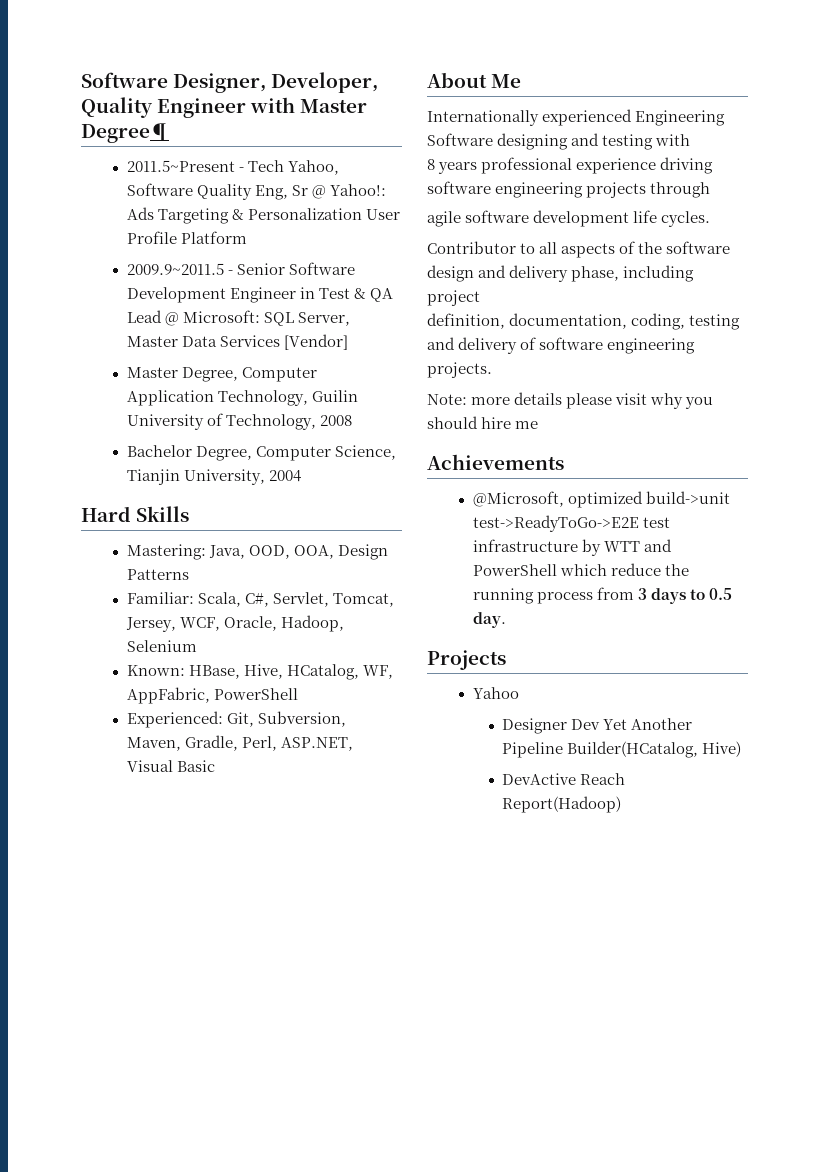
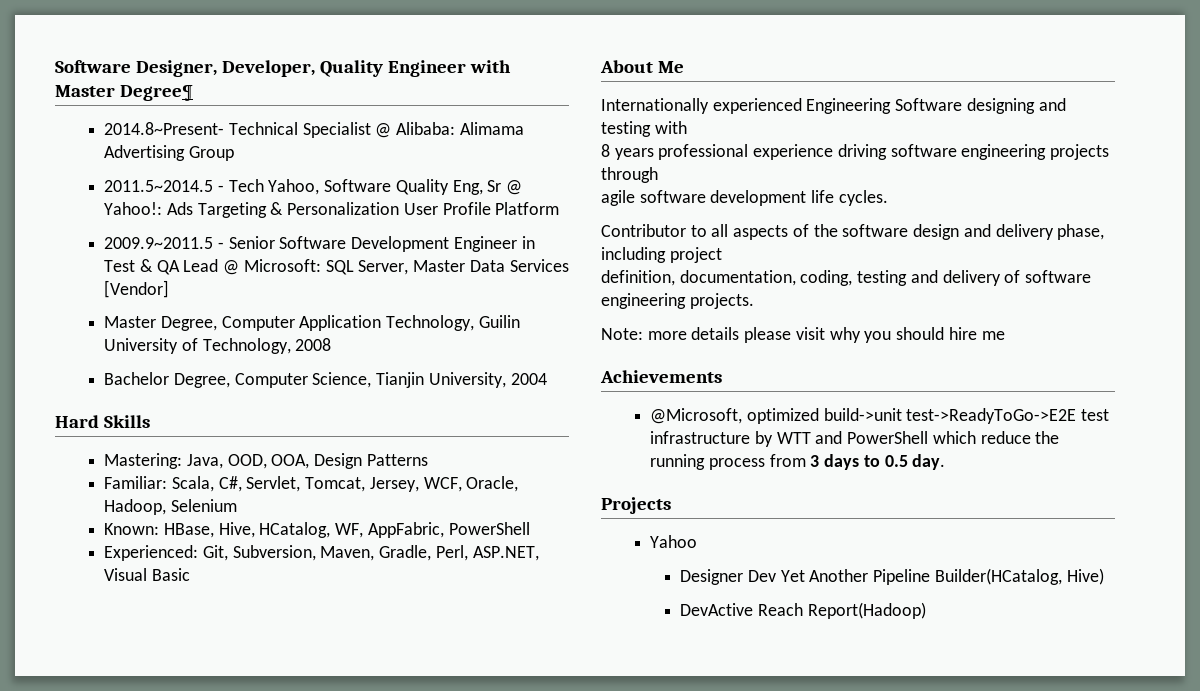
- 2011.5~Present - Tech Yahoo, Software Quality Eng, Sr @ Yahoo!: Ads Targeting & Personalization User Profile Platform
+ 2014.8~Present- Technical Specialist @ Alibaba: Alimama Advertising Group
+ 2011.5~2014.5 - Tech Yahoo, Software Quality Eng, Sr @ Yahoo!: Ads Targeting & Personalization User Profile Platform

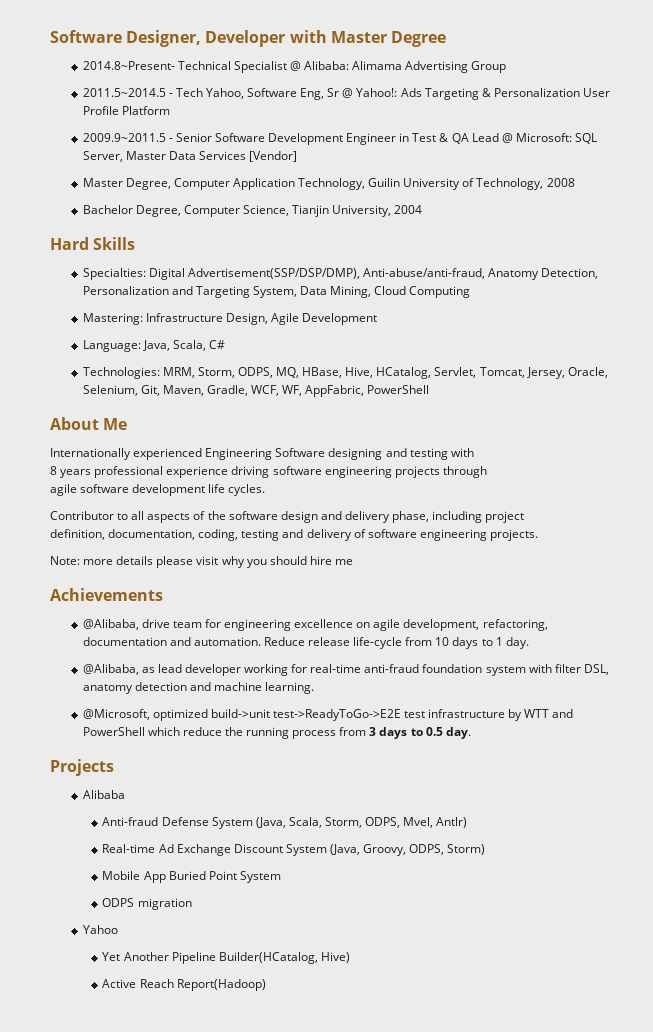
- Software Designer, Developer, Quality Engineer with Master Degree¶
+ Software Designer, Developer with Master Degree
- 2011.5~2014.5 - Tech Yahoo, Software Quality Eng, Sr @ Yahoo!: Ads Targeting & Personalization User Profile Platform
+ 2011.5~2014.5 - Tech Yahoo, Software Eng, Sr @ Yahoo!: Ads Targeting & Personalization User Profile Platform
- Mastering: Java, OOD, OOA, Design Patterns
- Familiar: Scala, C#, Servlet, Tomcat, Jersey, WCF, Oracle, Hadoop, Selenium
- Known: HBase, Hive, HCatalog, WF, AppFabric, PowerShell
- Experienced: Git, Subversion, Maven, Gradle, Perl, ASP.NET, Visual Basic
+ Specialties: Digital Advertisement(SSP/DSP/DMP), Anti-abuse/anti-fraud, Anatomy Detection, Personalization and Targeting System, Data Mining, Cloud Computing
+ Mastering: Infrastructure Design, Agile Development
+ Language: Java, Scala, C#
+ Technologies: MRM, Storm, ODPS, MQ, HBase, Hive, HCatalog, Servlet, Tomcat, Jersey, Oracle, Selenium, Git, Maven, Gradle, WCF, WF, AppFabric, PowerShell
+ @Alibaba, drive team for engineering excellence on agile development, refactoring, documentation and automation. Reduce release life-cycle from 10 days to 1 day.
+ @Alibaba, as lead developer working for real-time anti-fraud foundation system with filter DSL, anatomy detection and machine learning.
+ Alibaba
+ Anti-fraud Defense System (Java, Scala, Storm, ODPS, Mvel, Antlr)
+ Real-time Ad Exchange Discount System (Java, Groovy, ODPS, Storm)
+ Mobile App Buried Point System
+ ODPS migration
- Designer Dev Yet Another Pipeline Builder(HCatalog, Hive)
+ Yet Another Pipeline Builder(HCatalog, Hive)
- DevActive Reach Report(Hadoop)
+ Active Reach Report(Hadoop)

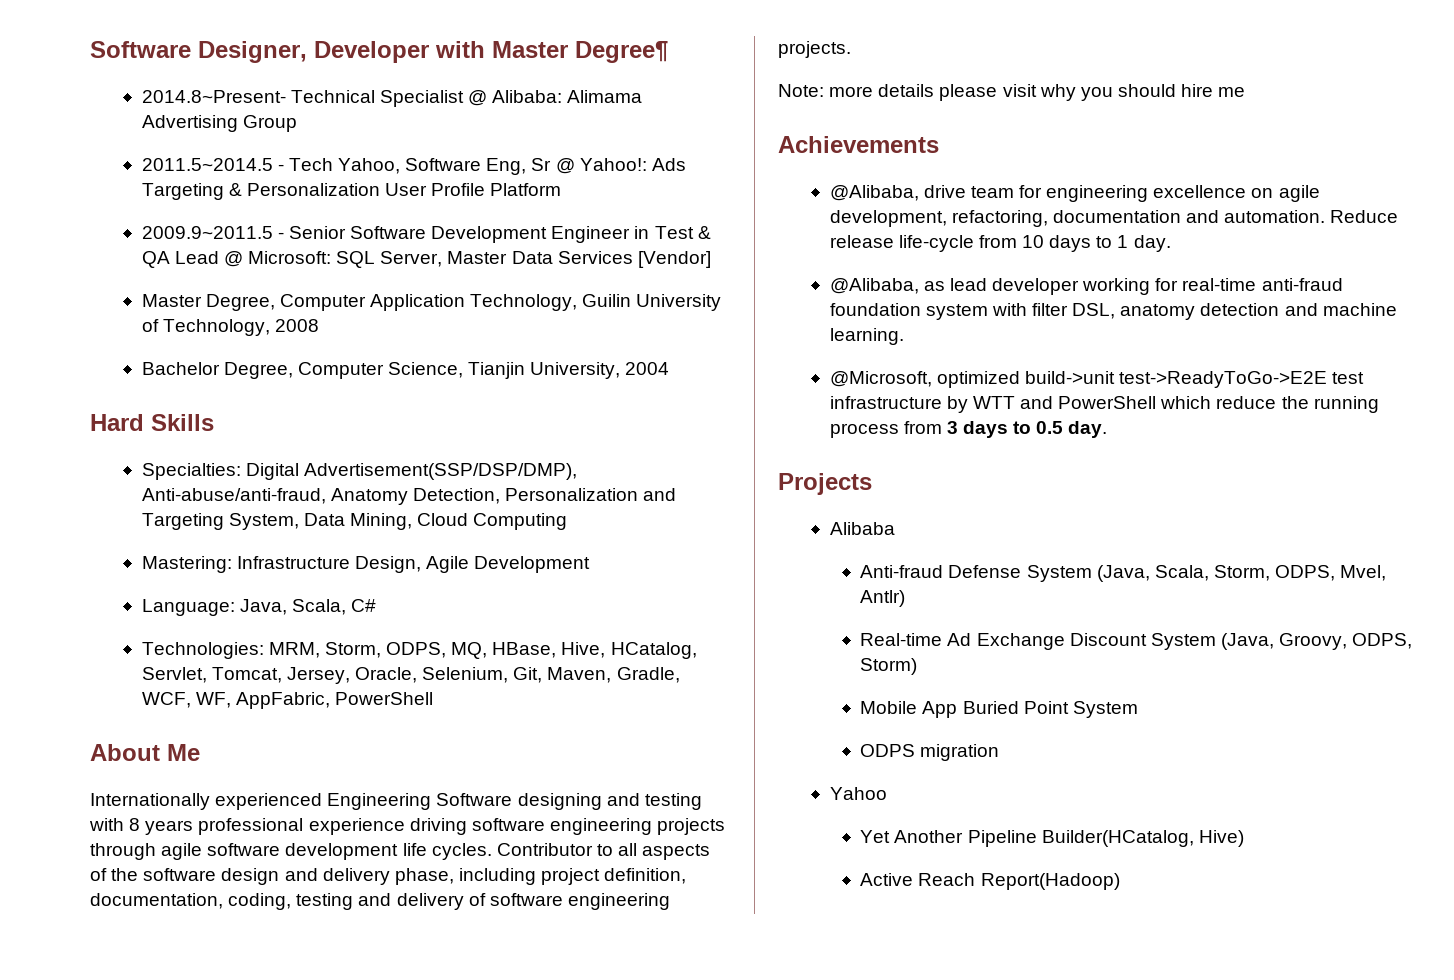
- Software Designer, Developer with Master Degree
+ Software Designer, Developer with Master Degree¶
- Internationally experienced Engineering Software designing and testing with
- 8 years professional experience driving software engineering projects through
- agile software development life cycles.
- Contributor to all aspects of the software design and delivery phase, including project
- definition, documentation, coding, testing and delivery of software engineering projects.
+ Internationally experienced Engineering Software designing and testing with 8 years professional experience driving software engineering projects through agile software development life cycles. Contributor to all aspects of the software design and delivery phase, including project definition, documentation, coding, testing and delivery of software engineering projects.

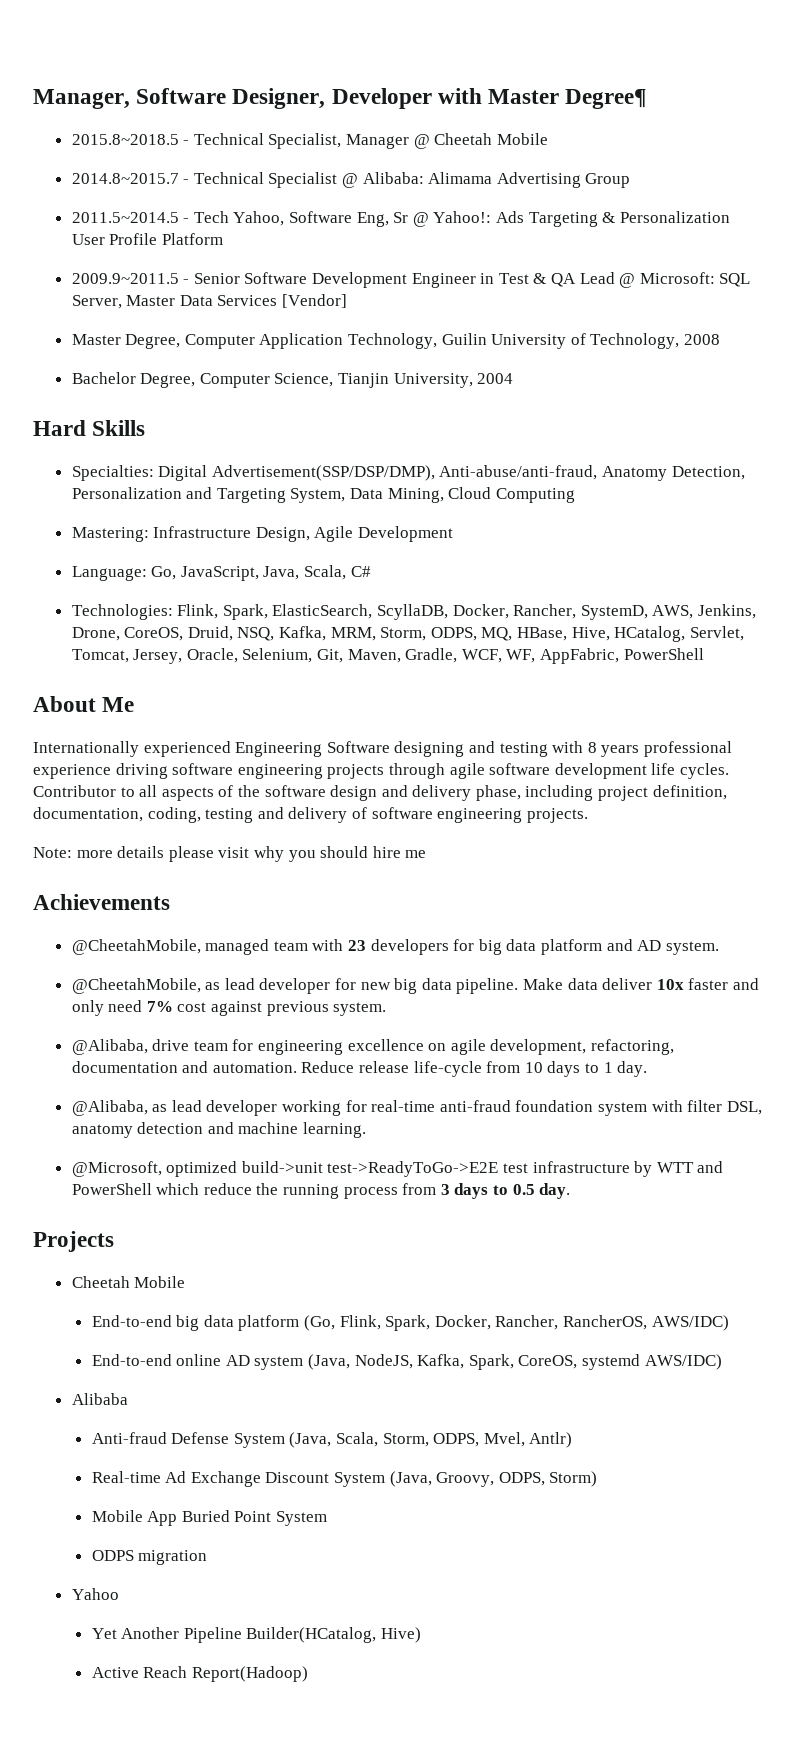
- Software Designer, Developer with Master Degree¶
+ Manager, Software Designer, Developer with Master Degree¶
- 2014.8~Present- Technical Specialist @ Alibaba: Alimama Advertising Group
+ 2015.8~2018.5 - Technical Specialist, Manager @ Cheetah Mobile
+ 2014.8~2015.7 - Technical Specialist @ Alibaba: Alimama Advertising Group
- Language: Java, Scala, C#
+ Language: Go, JavaScript, Java, Scala, C#
- Technologies: MRM, Storm, ODPS, MQ, HBase, Hive, HCatalog, Servlet, Tomcat, Jersey, Oracle, Selenium, Git, Maven, Gradle, WCF, WF, AppFabric, PowerShell
+ Technologies: Flink, Spark, ElasticSearch, ScyllaDB, Docker, Rancher, SystemD, AWS, Jenkins, Drone, CoreOS, Druid, NSQ, Kafka, MRM, Storm, ODPS, MQ, HBase, Hive, HCatalog, Servlet, Tomcat, Jersey, Oracle, Selenium, Git, Maven, Gradle, WCF, WF, AppFabric, PowerShell
+ @CheetahMobile, managed team with 23 developers for big data platform and AD system.
+ @CheetahMobile, as lead developer for new big data pipeline. Make data deliver 10x faster and only need 7% cost against previous system.
  Projects
+ Cheetah Mobile
+ End-to-end big data platform (Go, Flink, Spark, Docker, Rancher, RancherOS, AWS/IDC)
+ End-to-end online AD system (Java, NodeJS, Kafka, Spark, CoreOS, systemd AWS/IDC)

